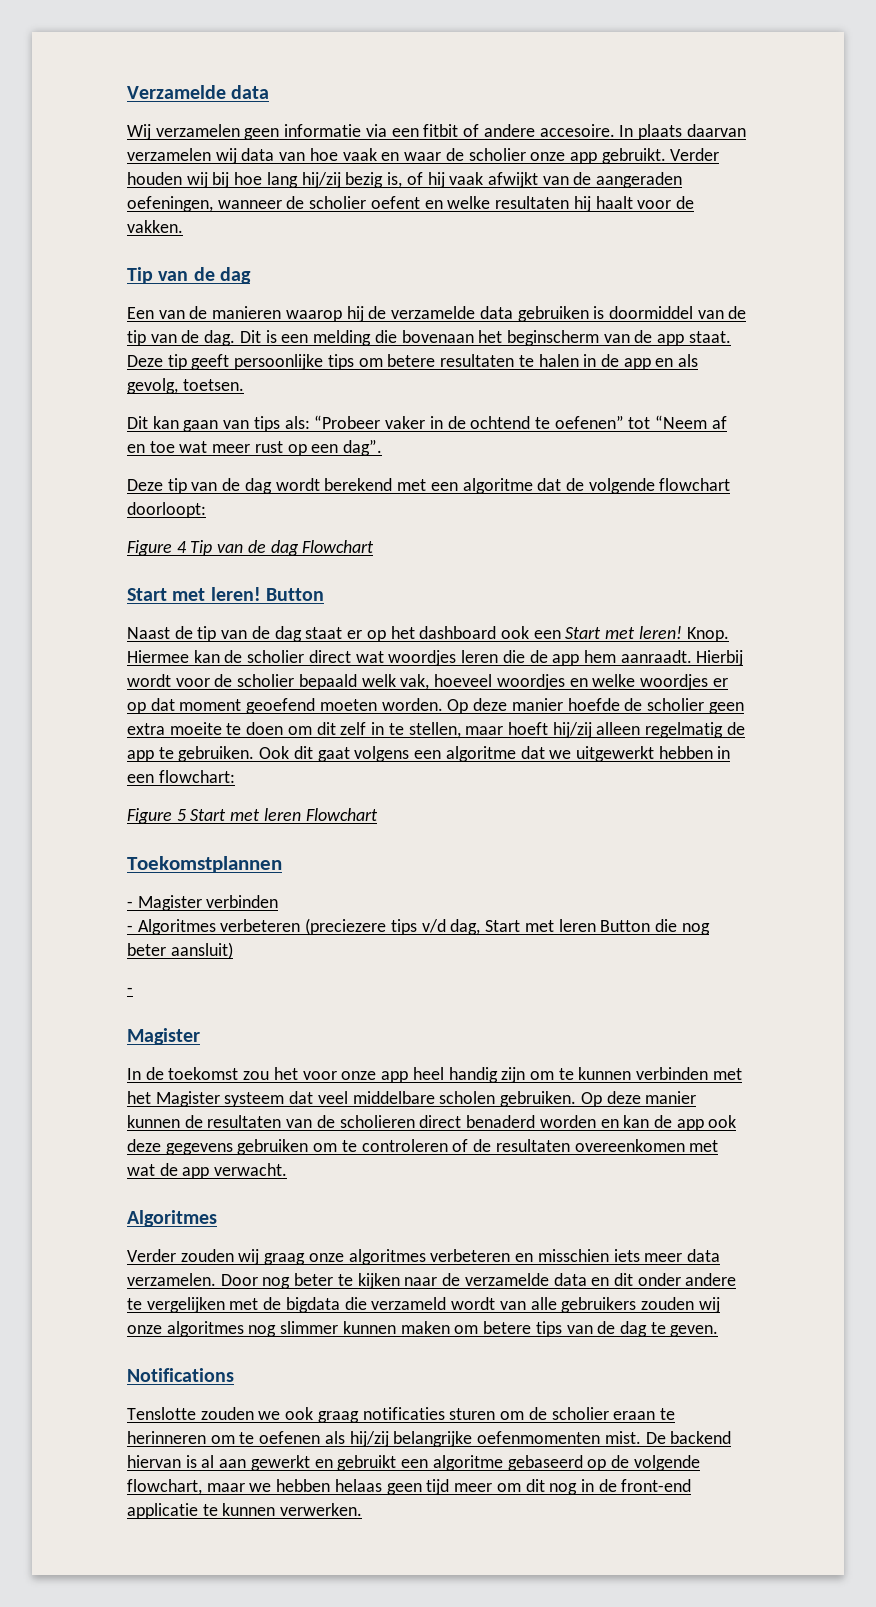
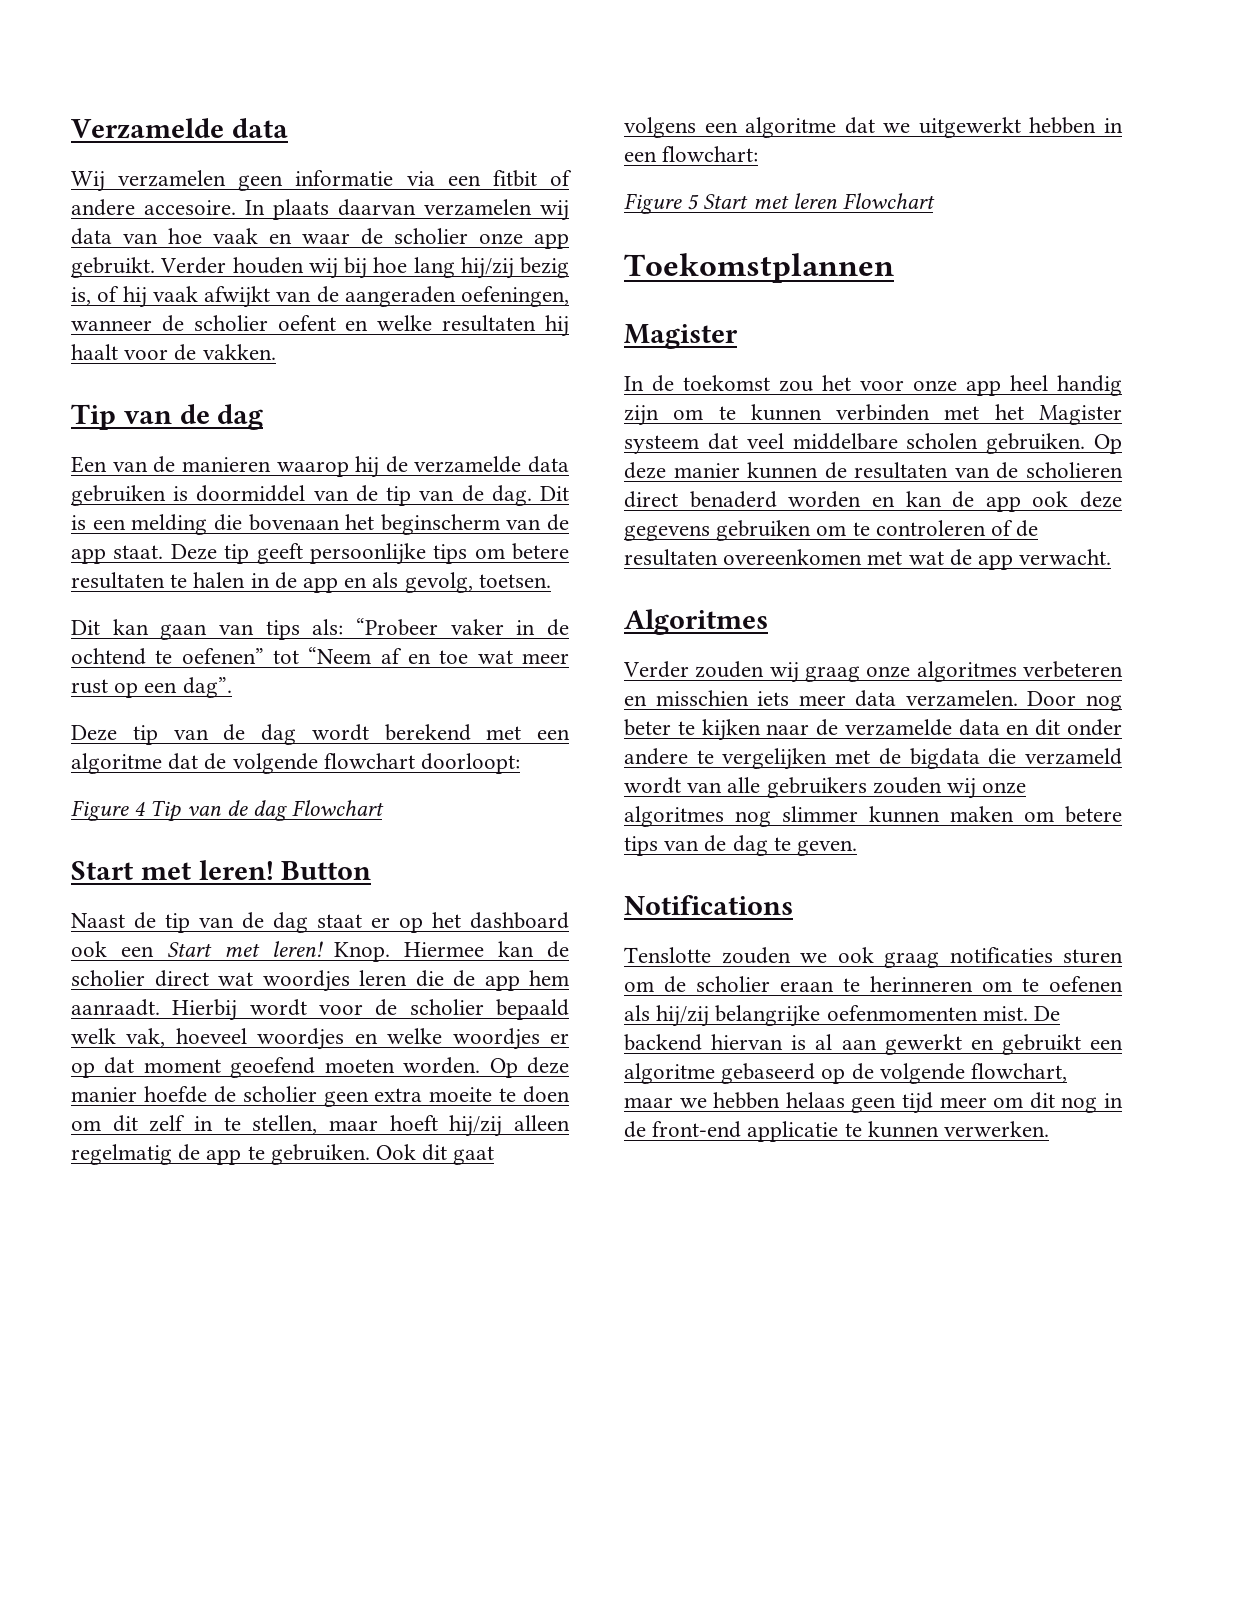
- - Magister verbinden
- - Algoritmes verbeteren (preciezere tips v/d dag, Start met leren Button die nog beter aansluit)
- -

